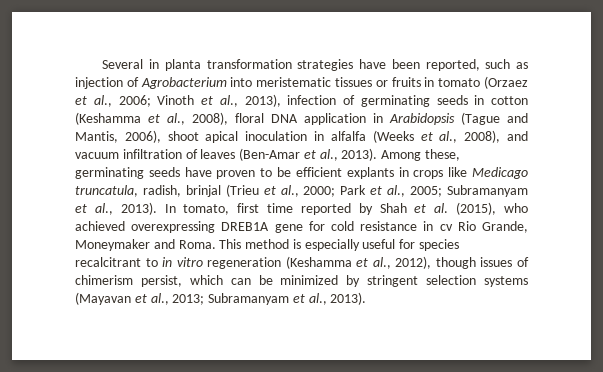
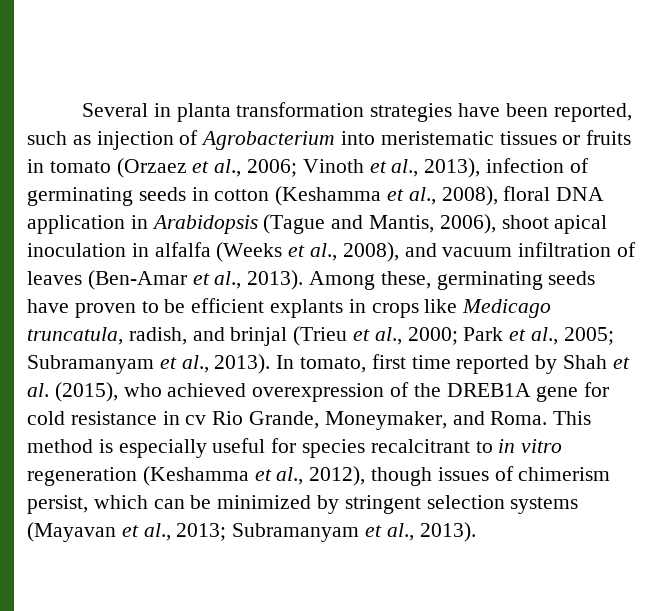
- Among these, germinating seeds have proven to be efficient explants in crops like Medicago truncatula, radish, brinjal (Trieu et al., 2000; Park et al., 2005; Subramanyam et al., 2013).
+ Among these, germinating seeds have proven to be efficient explants in crops like Medicago truncatula, radish, and brinjal (Trieu et al., 2000; Park et al., 2005; Subramanyam et al., 2013).
- In tomato, first time reported by Shah et al. (2015), who achieved overexpressing DREB1A gene for cold resistance in cv Rio Grande, Moneymaker and Roma.
+ In tomato, first time reported by Shah et al. (2015), who achieved overexpression of the DREB1A gene for cold resistance in cv Rio Grande, Moneymaker, and Roma.

